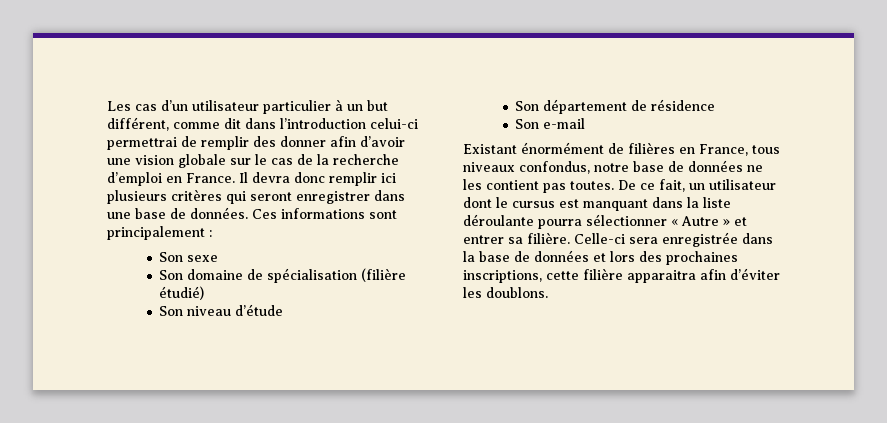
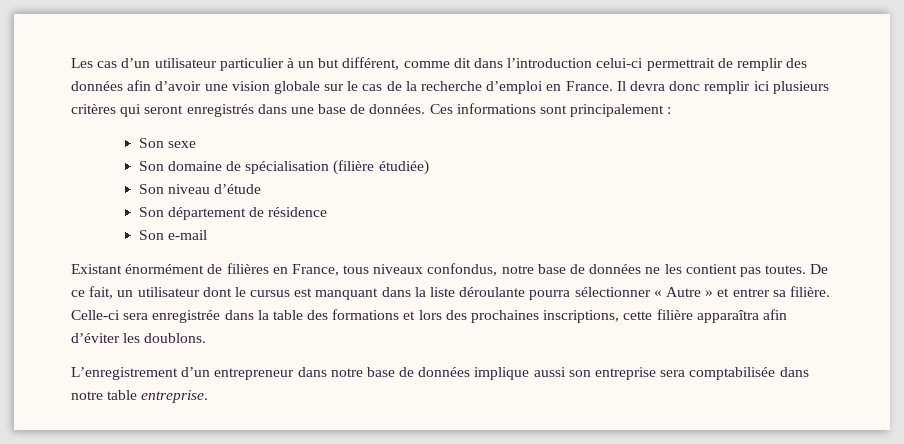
- Les cas d’un utilisateur particulier à un but différent, comme dit dans l’introduction celui-ci permettrai de remplir des donner afin d’avoir une vision globale sur le cas de la recherche d’emploi en France.
+ Les cas d’un utilisateur particulier à un but différent, comme dit dans l’introduction celui-ci permettrait de remplir des données afin d’avoir une vision globale sur le cas de la recherche d’emploi en France.
- Il devra donc remplir ici plusieurs critères qui seront enregistrer dans une base de données.
+ Il devra donc remplir ici plusieurs critères qui seront enregistrés dans une base de données.
- Son domaine de spécialisation (filière étudié)
+ Son domaine de spécialisation (filière étudiée)
- Celle-ci sera enregistrée dans la base de données et lors des prochaines inscriptions, cette filière apparaitra afin d’éviter les doublons.
+ Celle-ci sera enregistrée dans la table des formations et lors des prochaines inscriptions, cette filière apparaîtra afin d’éviter les doublons.
+ L’enregistrement d’un entrepreneur dans notre base de données implique aussi son entreprise sera comptabilisée dans notre table entreprise.

